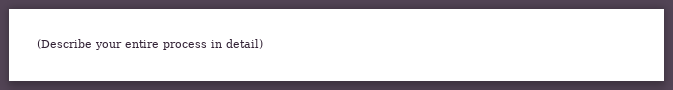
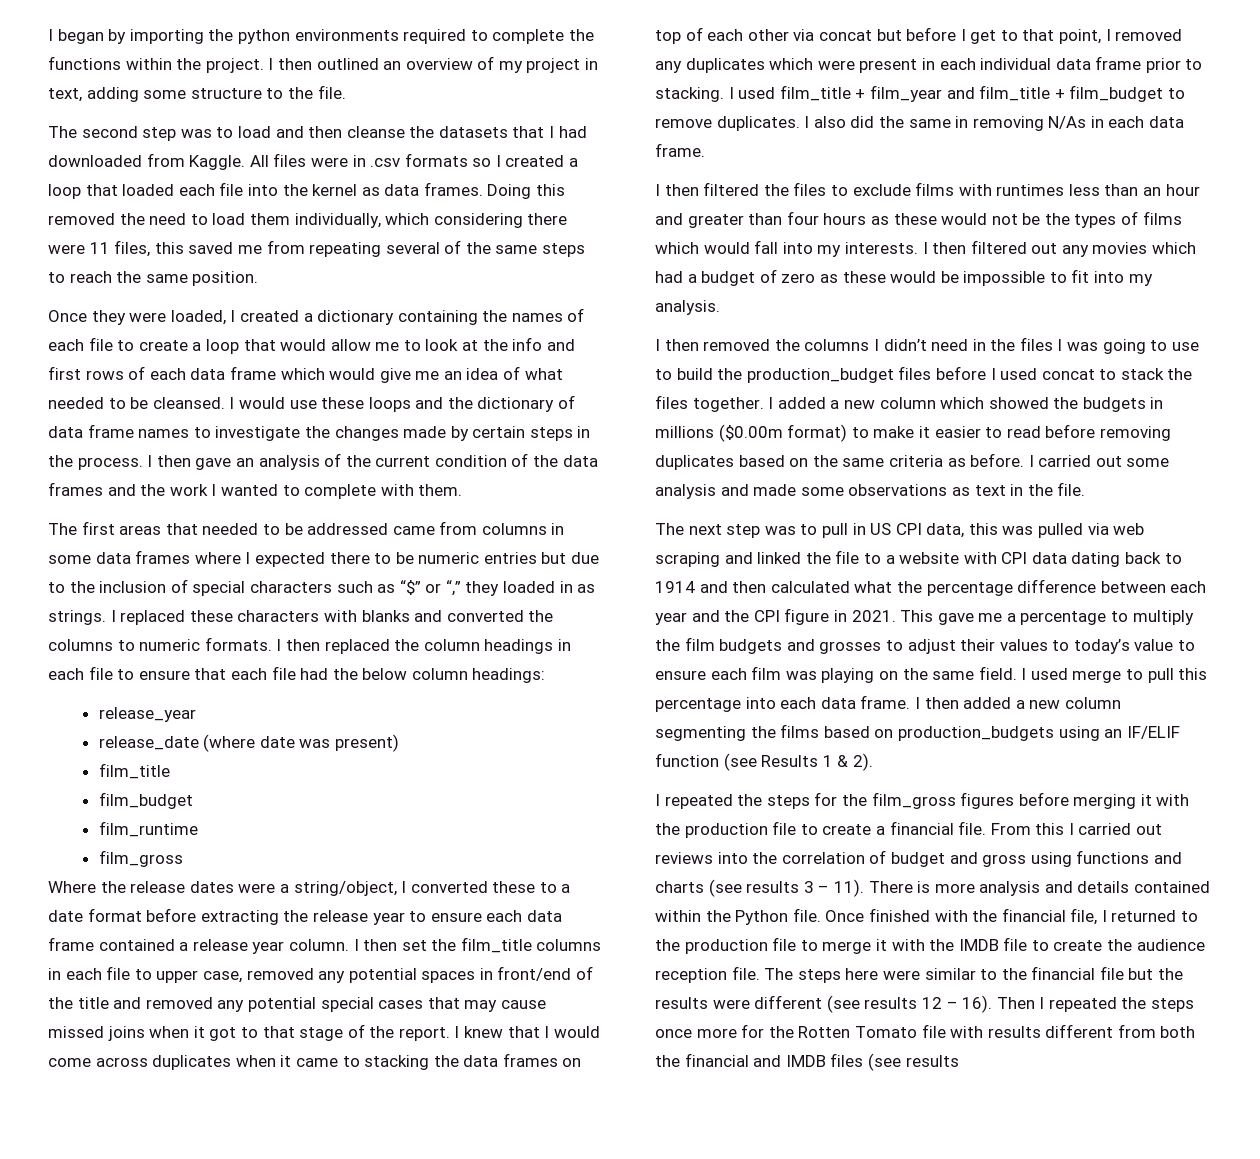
- (Describe your entire process in detail)
+ I began by importing the python environments required to complete the functions within the project. I then outlined an overview of my project in text, adding some structure to the file.
+ The second step was to load and then cleanse the datasets that I had downloaded from Kaggle. All files were in .csv formats so I created a loop that loaded each file into the kernel as data frames. Doing this removed the need to load them individually, which considering there were 11 files, this saved me from repeating several of the same steps to reach the same position.
+ Once they were loaded, I created a dictionary containing the names of each file to create a loop that would allow me to look at the info and first rows of each data frame which would give me an idea of what needed to be cleansed. I would use these loops and the dictionary of data frame names to investigate the changes made by certain steps in the process. I then gave an analysis of the current condition of the data frames and the work I wanted to complete with them.
+ The first areas that needed to be addressed came from columns in some data frames where I expected there to be numeric entries but due to the inclusion of special characters such as “$” or “,” they loaded in as strings. I replaced these characters with blanks and converted the columns to numeric formats. I then replaced the column headings in each file to ensure that each file had the below column headings:
+ release_year
+ release_date (where date was present)
+ film_title
+ film_budget
+ film_runtime
+ film_gross
+ Where the release dates were a string/object, I converted these to a date format before extracting the release year to ensure each data frame contained a release year column. I then set the film_title columns in each file to upper case, removed any potential spaces in front/end of the title and removed any potential special cases that may cause missed joins when it got to that stage of the report. I knew that I would come across duplicates when it came to stacking the data frames on top of each other via concat but before I get to that point, I removed any duplicates which were present in each individual data frame prior to stacking. I used film_title + film_year and film_title + film_budget to remove duplicates. I also did the same in removing N/As in each data frame.
+ I then filtered the files to exclude films with runtimes less than an hour and greater than four hours as these would not be the types of films which would fall into my interests. I then filtered out any movies which had a budget of zero as these would be impossible to fit into my analysis.
+ I then removed the columns I didn’t need in the files I was going to use to build the production_budget files before I used concat to stack the files together. I added a new column which showed the budgets in millions ($0.00m format) to make it easier to read before removing duplicates based on the same criteria as before. I carried out some analysis and made some observations as text in the file.
+ The next step was to pull in US CPI data, this was pulled via web scraping and linked the file to a website with CPI data dating back to 1914 and then calculated what the percentage difference between each year and the CPI figure in 2021. This gave me a percentage to multiply the film budgets and grosses to adjust their values to today’s value to ensure each film was playing on the same field. I used merge to pull this percentage into each data frame. I then added a new column segmenting the films based on production_budgets using an IF/ELIF function (see Results 1 & 2).
+ I repeated the steps for the film_gross figures before merging it with the production file to create a financial file. From this I carried out reviews into the correlation of budget and gross using functions and charts (see results 3 – 11). There is more analysis and details contained within the Python file. Once finished with the financial file, I returned to the production file to merge it with the IMDB file to create the audience reception file. The steps here were similar to the financial file but the results were different (see results 12 – 16). Then I repeated the steps once more for the Rotten Tomato file with results different from both the financial and IMDB files (see results

